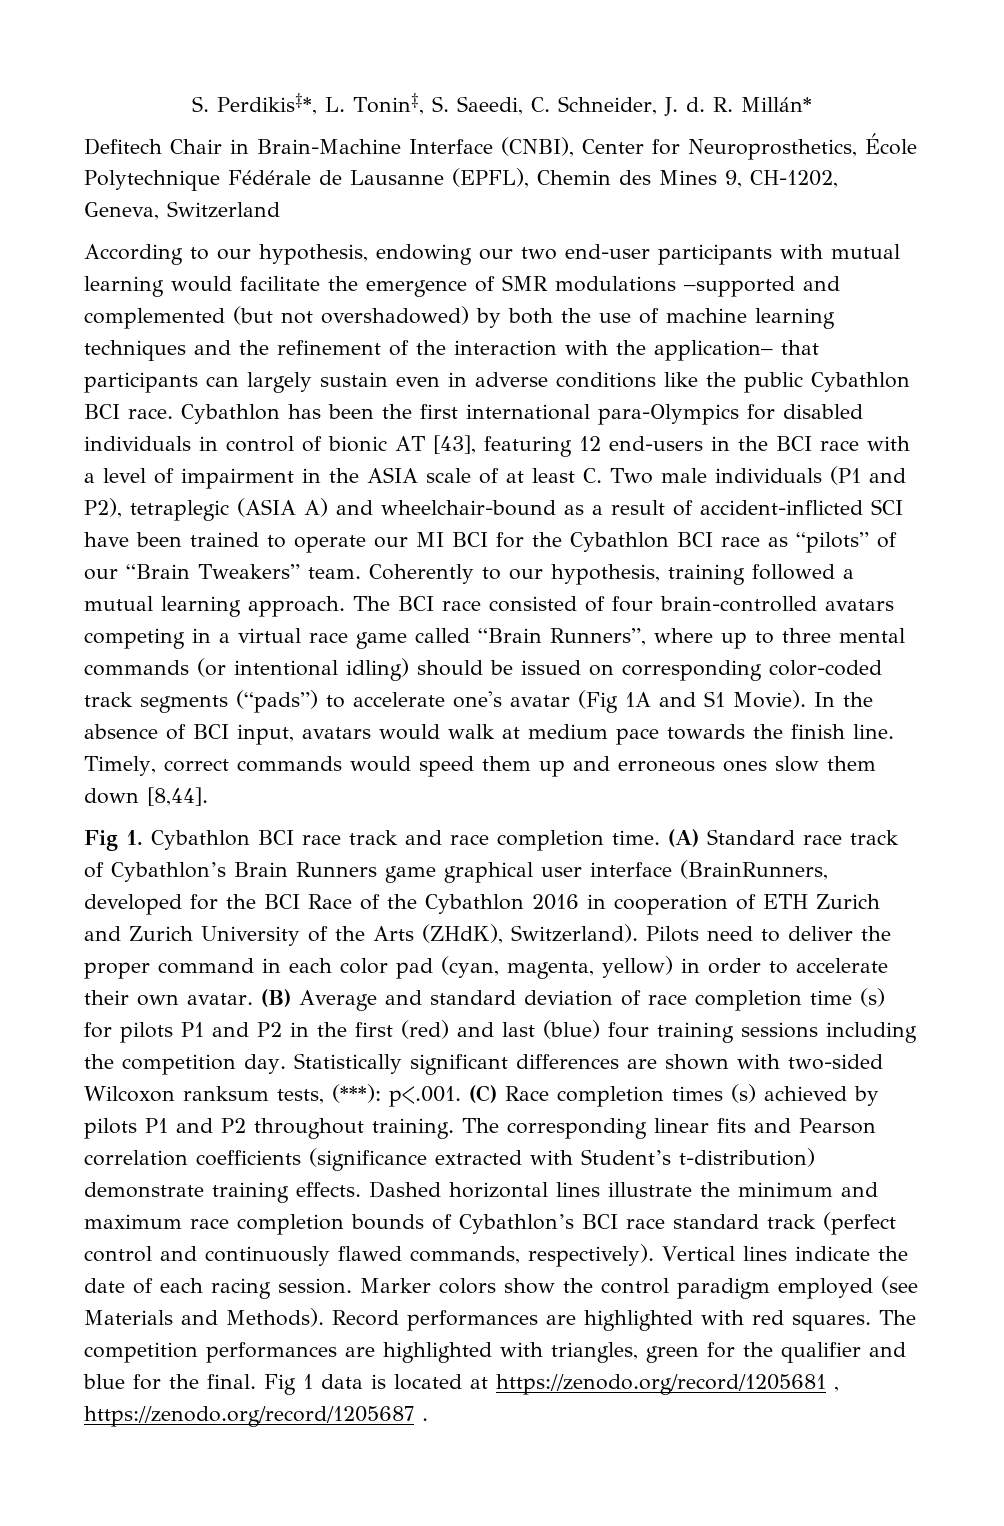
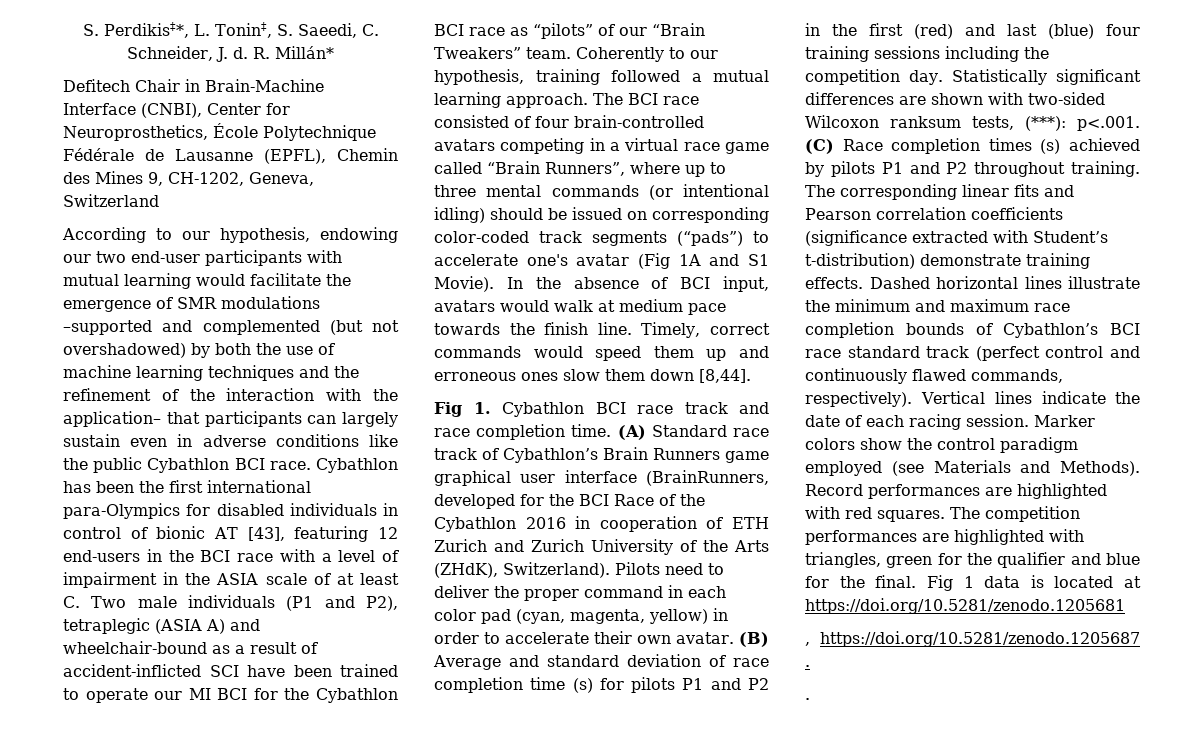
- Fig 1 data is located at https://zenodo.org/record/1205681 , https://zenodo.org/record/1205687 .
+ Fig 1 data is located at https://doi.org/10.5281/zenodo.1205681
+ , https://doi.org/10.5281/zenodo.1205687 .
+ .

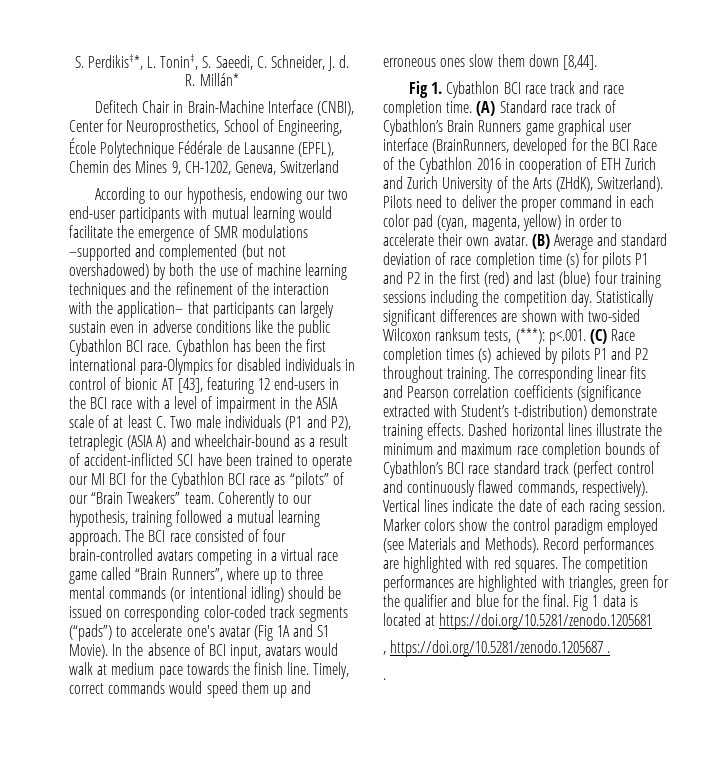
- Defitech Chair in Brain-Machine Interface (CNBI), Center for Neuroprosthetics, École Polytechnique Fédérale de Lausanne (EPFL), Chemin des Mines 9, CH-1202, Geneva, Switzerland
+ Defitech Chair in Brain-Machine Interface (CNBI), Center for Neuroprosthetics, School of Engineering, École Polytechnique Fédérale de Lausanne (EPFL), Chemin des Mines 9, CH-1202, Geneva, Switzerland

